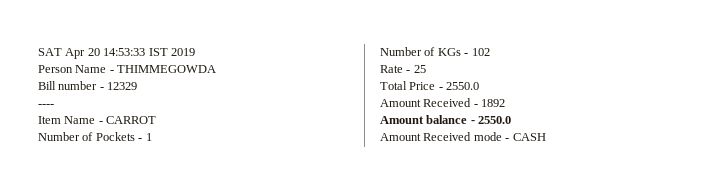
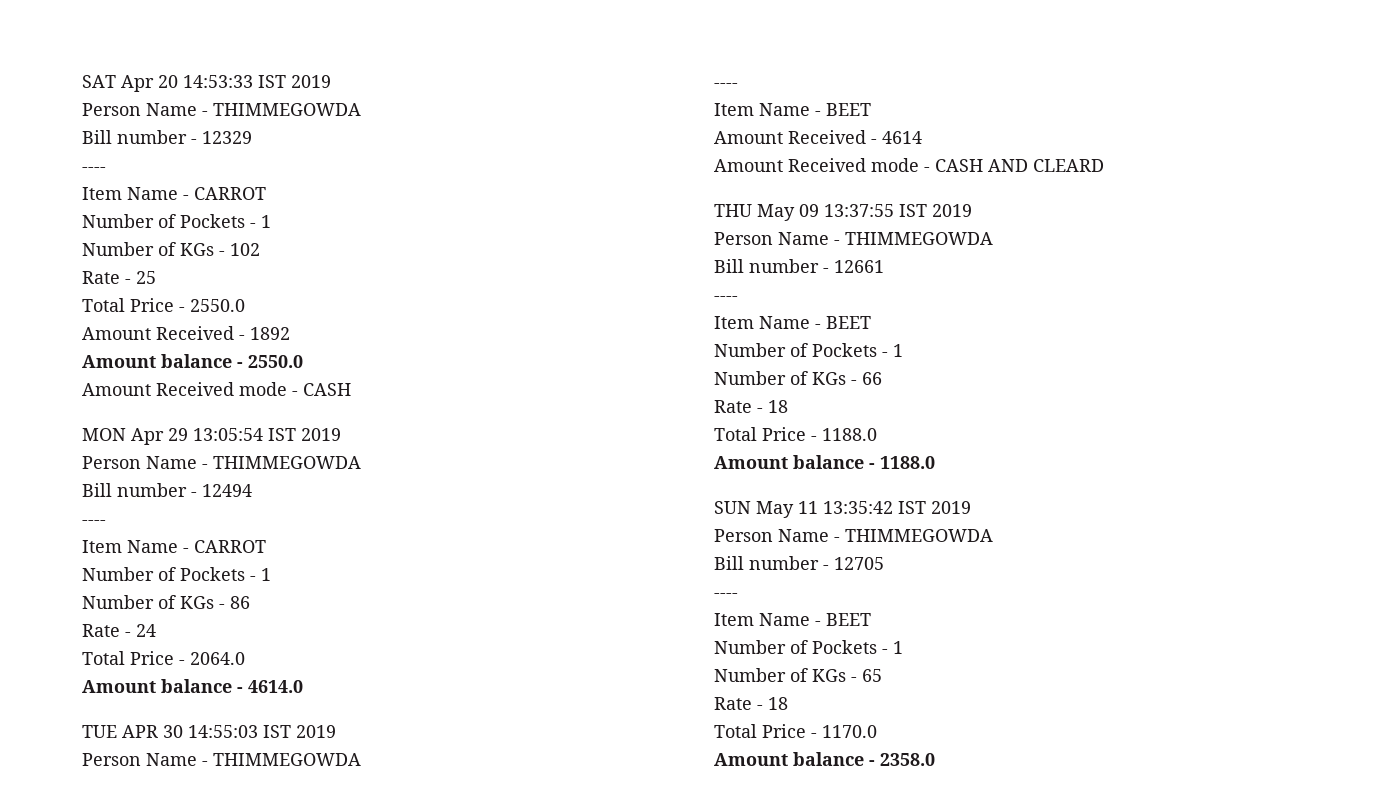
+ MON Apr 29 13:05:54 IST 2019
+ Person Name - THIMMEGOWDA
+ Bill number - 12494
+ ----
+ Item Name - CARROT
+ Number of Pockets - 1
+ Number of KGs - 86
+ Rate - 24
+ Total Price - 2064.0
+ Amount balance - 4614.0
+ TUE APR 30 14:55:03 IST 2019
+ Person Name - THIMMEGOWDA
+ ----
+ Item Name - BEET
+ Amount Received - 4614
+ Amount Received mode - CASH AND CLEARD
+ THU May 09 13:37:55 IST 2019
+ Person Name - THIMMEGOWDA
+ Bill number - 12661
+ ----
+ Item Name - BEET
+ Number of Pockets - 1
+ Number of KGs - 66
+ Rate - 18
+ Total Price - 1188.0
+ Amount balance - 1188.0
+ SUN May 11 13:35:42 IST 2019
+ Person Name - THIMMEGOWDA
+ Bill number - 12705
+ ----
+ Item Name - BEET
+ Number of Pockets - 1
+ Number of KGs - 65
+ Rate - 18
+ Total Price - 1170.0
+ Amount balance - 2358.0

